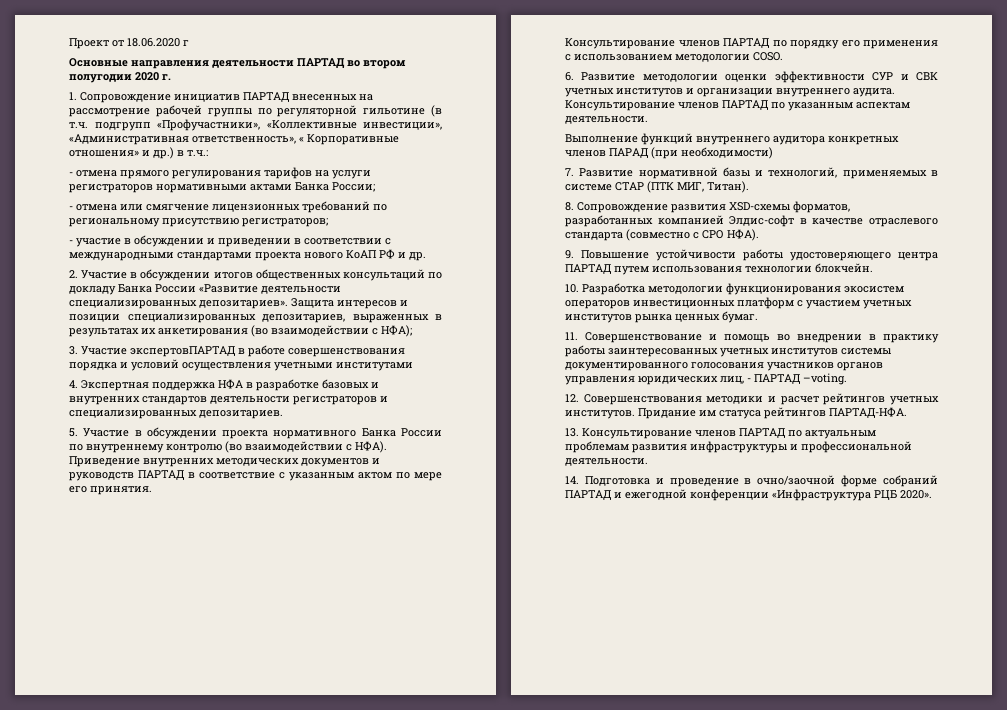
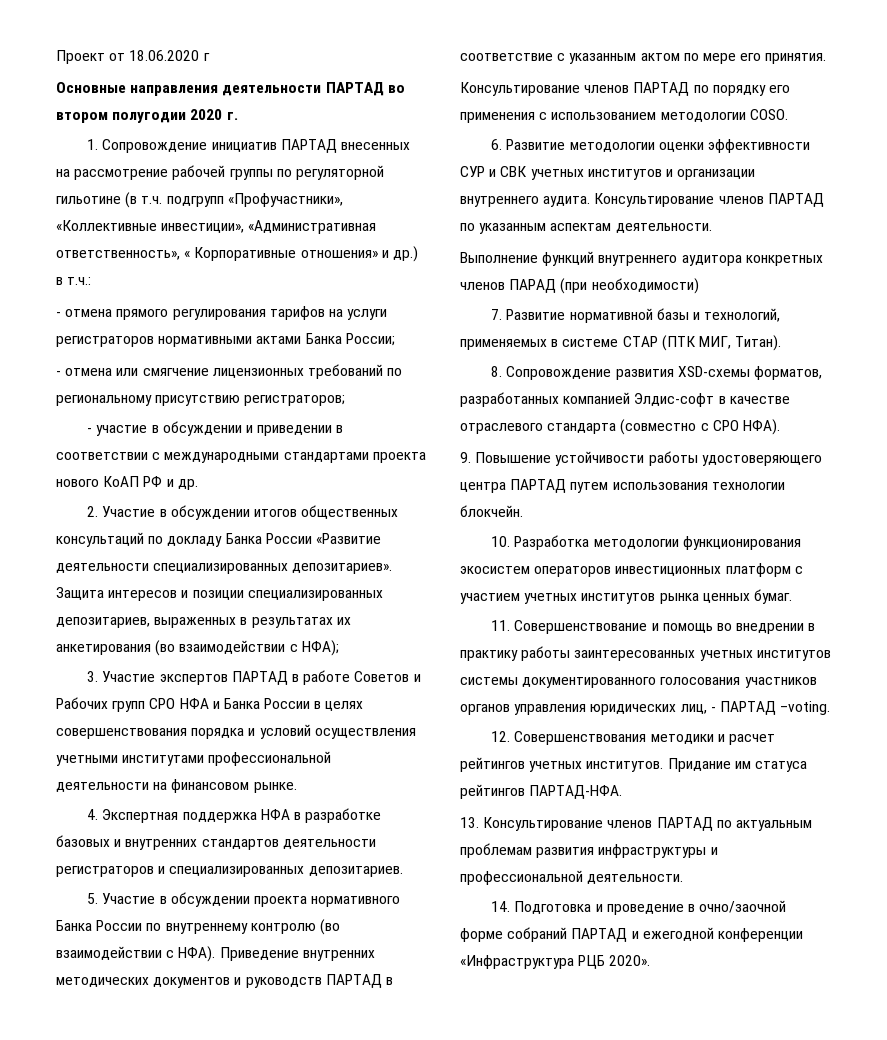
- 3. Участие экспертовПАРТАД в работе совершенствования порядка и условий осуществления учетными институтами
+ 3. Участие экспертов ПАРТАД в работе Советов и Рабочих групп СРО НФА и Банка России в целях совершенствования порядка и условий осуществления учетными институтами профессиональной деятельности на финансовом рынке.

